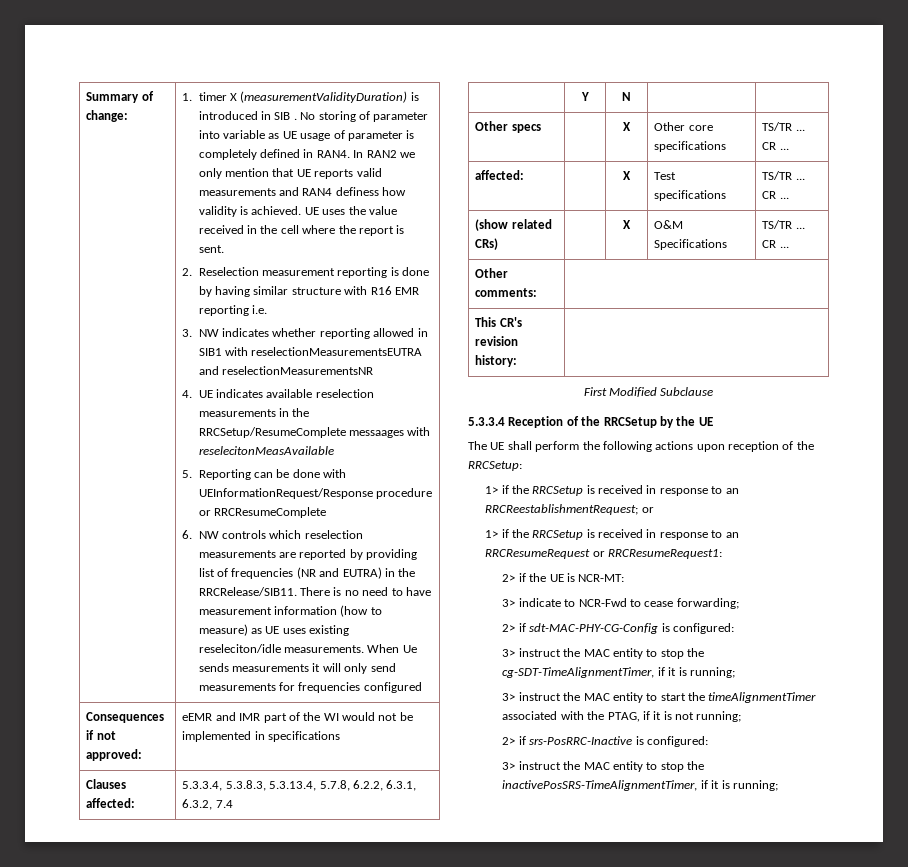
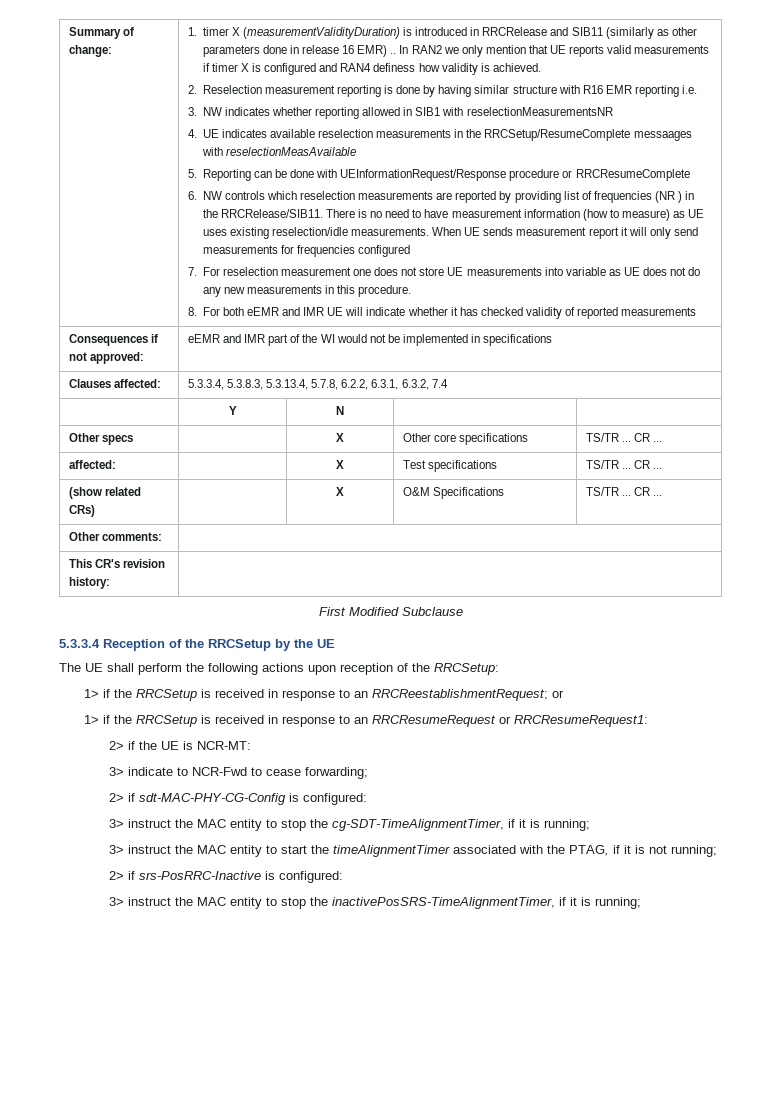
- 1. timer X (measurementValidityDuration) is introduced in SIB . No storing of parameter into variable as UE usage of parameter is completely defined in RAN4.
+ 1. timer X (measurementValidityDuration) is introduced in RRCRelease and SIB11 (similarly as other parameters done in release 16 EMR) ..
- In RAN2 we only mention that UE reports valid measurements and RAN4 definess how validity is achieved. UE uses the value received in the cell where the report is sent.
+ In RAN2 we only mention that UE reports valid measurements if timer X is configured and RAN4 definess how validity is achieved.
- 3. NW indicates whether reporting allowed in SIB1 with reselectionMeasurementsEUTRA and reselectionMeasurementsNR
+ 3. NW indicates whether reporting allowed in SIB1 with reselectionMeasurementsNR
- 4. UE indicates available reselection measurements in the RRCSetup/ResumeComplete messaages with reselecitonMeasAvailable
+ 4. UE indicates available reselection measurements in the RRCSetup/ResumeComplete messaages with reselectionMeasAvailable
- 6. NW controls which reselection measurements are reported by providing list of frequencies (NR and EUTRA) in the RRCRelease/SIB11.
+ 6. NW controls which reselection measurements are reported by providing list of frequencies (NR ) in the RRCRelease/SIB11.
- There is no need to have measurement information (how to measure) as UE uses existing reseleciton/idle measurements.
+ There is no need to have measurement information (how to measure) as UE uses existing reselection/idle measurements.
- When Ue sends measurements it will only send measurements for frequencies configured
+ When UE sends measurement report it will only send measurements for frequencies configured
+ 7. For reselection measurement one does not store UE measurements into variable as UE does not do any new measurements in this procedure.
+ 8. For both eEMR and IMR UE will indicate whether it has checked validity of reported measurements

